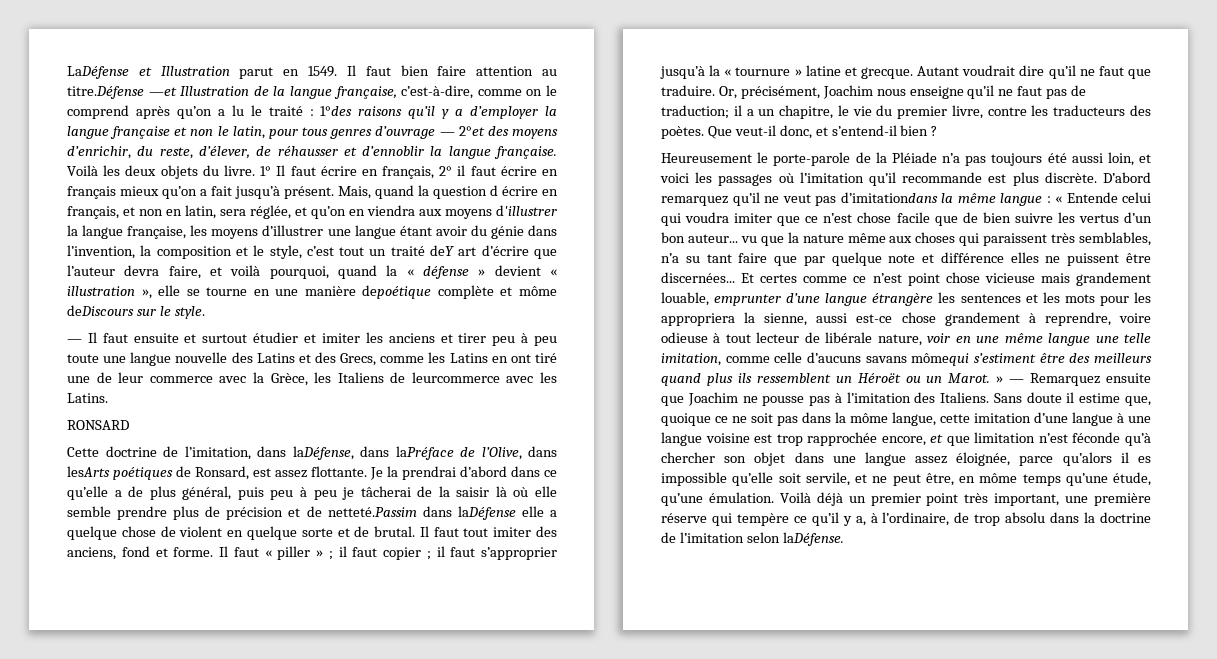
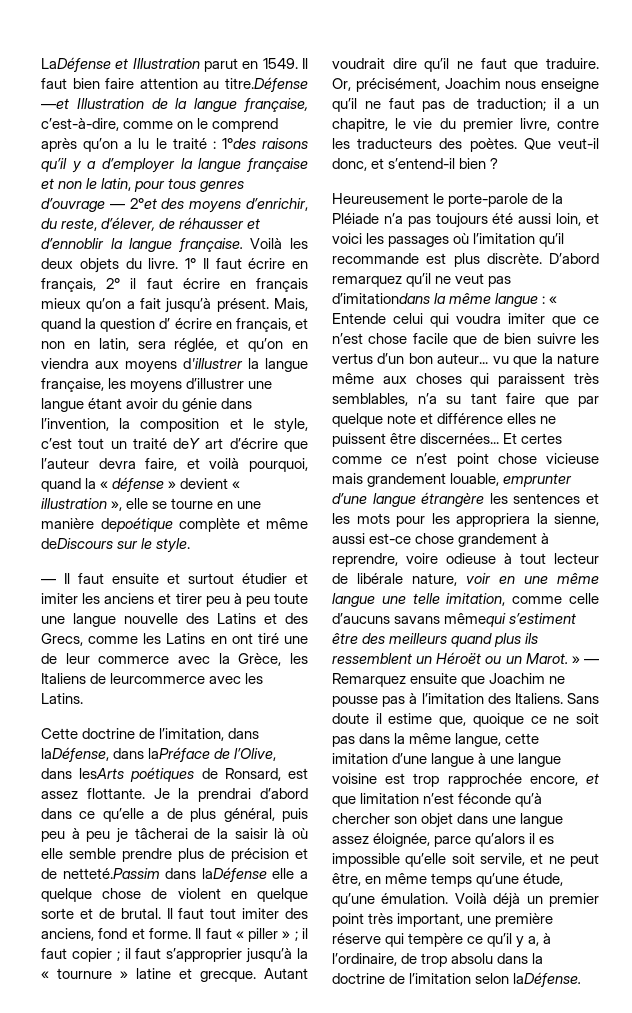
- Mais, quand la question d écrire en français, et non en latin, sera réglée, et qu’on en viendra aux moyens d'illustrer la langue française, les moyens d’illustrer une langue étant avoir du génie dans l’invention, la composition et le style, c’est tout un traité deY art d’écrire que l’auteur devra faire, et voilà pourquoi, quand la « défense » devient « illustration », elle se tourne en une manière depoétique complète et môme deDiscours sur le style.
+ Mais, quand la question d’ écrire en français, et non en latin, sera réglée, et qu’on en viendra aux moyens d'illustrer la langue française, les moyens d’illustrer une langue étant avoir du génie dans l’invention, la composition et le style, c’est tout un traité deY art d’écrire que l’auteur devra faire, et voilà pourquoi, quand la « défense » devient « illustration », elle se tourne en une manière depoétique complète et même deDiscours sur le style.
- RONSARD
- Et certes comme ce n’est point chose vicieuse mais grandement louable, emprunter d’une langue étrangère les sentences et les mots pour les appropriera la sienne, aussi est-ce chose grandement à reprendre, voire odieuse à tout lecteur de libérale nature, voir en une même langue une telle imitation, comme celle d’aucuns savans mômequi s’estiment être des meilleurs quand plus ils ressemblent un Héroët ou un Marot. » — Remarquez ensuite que Joachim ne pousse pas à l’imitation des Italiens.
+ Et certes comme ce n’est point chose vicieuse mais grandement louable, emprunter d’une langue étrangère les sentences et les mots pour les appropriera la sienne, aussi est-ce chose grandement à reprendre, voire odieuse à tout lecteur de libérale nature, voir en une même langue une telle imitation, comme celle d’aucuns savans mêmequi s’estiment être des meilleurs quand plus ils ressemblent un Héroët ou un Marot. » — Remarquez ensuite que Joachim ne pousse pas à l’imitation des Italiens.
- Sans doute il estime que, quoique ce ne soit pas dans la môme langue, cette imitation d’une langue à une langue voisine est trop rapprochée encore, et que limitation n’est féconde qu’à chercher son objet dans une langue assez éloignée, parce qu’alors il es impossible qu’elle soit servile, et ne peut être, en môme temps qu’une étude, qu’une émulation.
+ Sans doute il estime que, quoique ce ne soit pas dans la même langue, cette imitation d’une langue à une langue voisine est trop rapprochée encore, et que limitation n’est féconde qu’à chercher son objet dans une langue assez éloignée, parce qu’alors il es impossible qu’elle soit servile, et ne peut être, en même temps qu’une étude, qu’une émulation.

